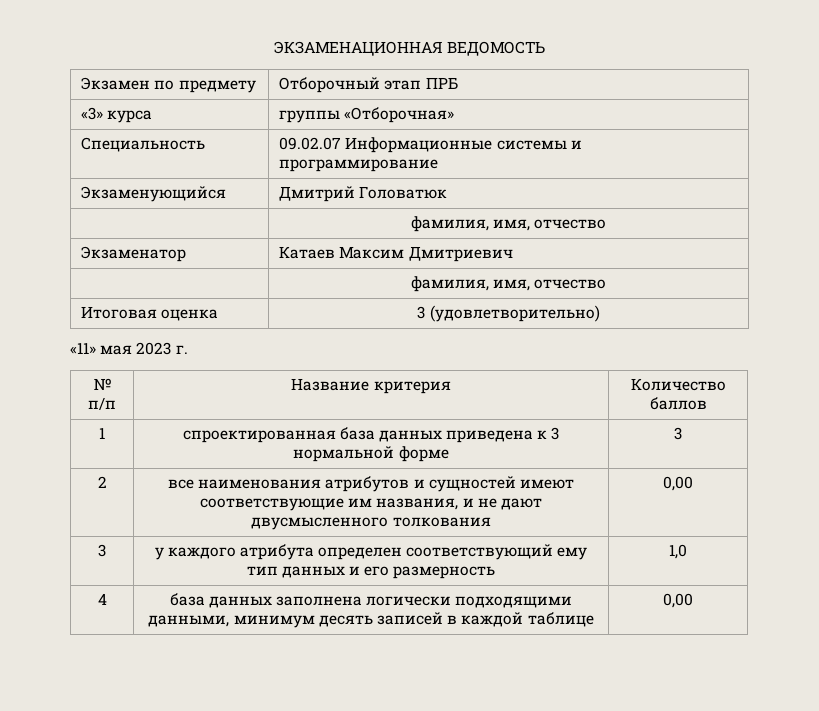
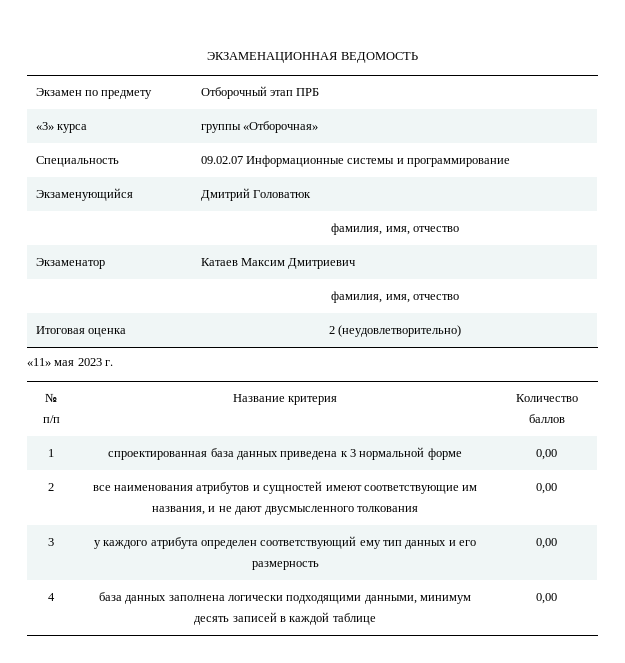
- Итоговая оценка | 3 (удовлетворительно)
+ Итоговая оценка | 2 (неудовлетворительно)
- 1 | спроектированная база данных приведена к 3 нормальной форме | 3
+ 1 | спроектированная база данных приведена к 3 нормальной форме | 0,00
- 3 | у каждого атрибута определен соответствующий ему тип данных и его размерность | 1,0
+ 3 | у каждого атрибута определен соответствующий ему тип данных и его размерность | 0,00

